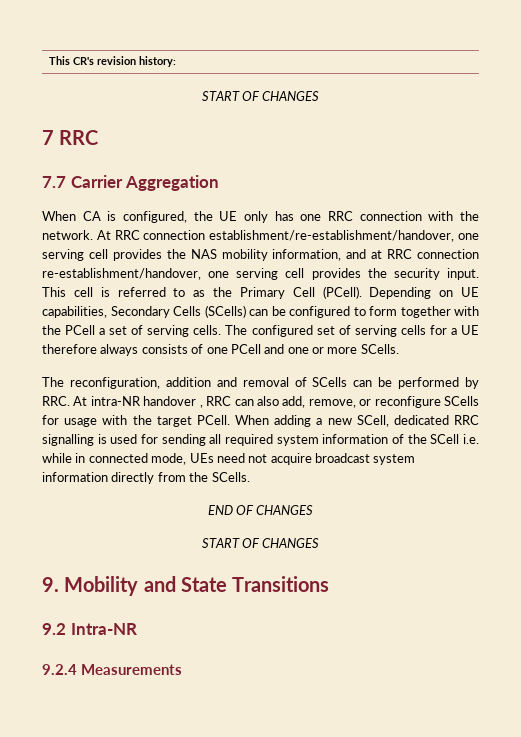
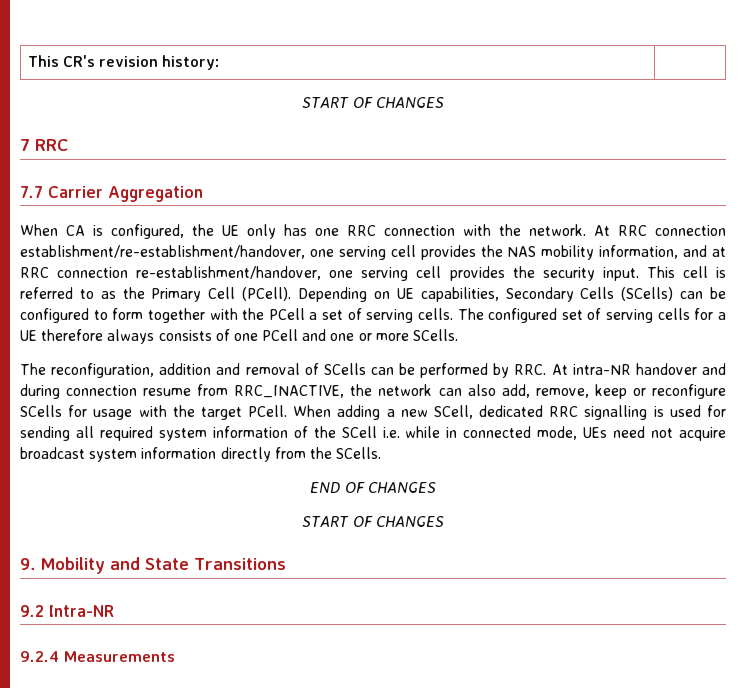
- The reconfiguration, addition and removal of SCells can be performed by RRC. At intra-NR handover , RRC can also add, remove, or reconfigure SCells for usage with the target PCell.
+ The reconfiguration, addition and removal of SCells can be performed by RRC. At intra-NR handover and during connection resume from RRC_INACTIVE, the network can also add, remove, keep or reconfigure SCells for usage with the target PCell.

